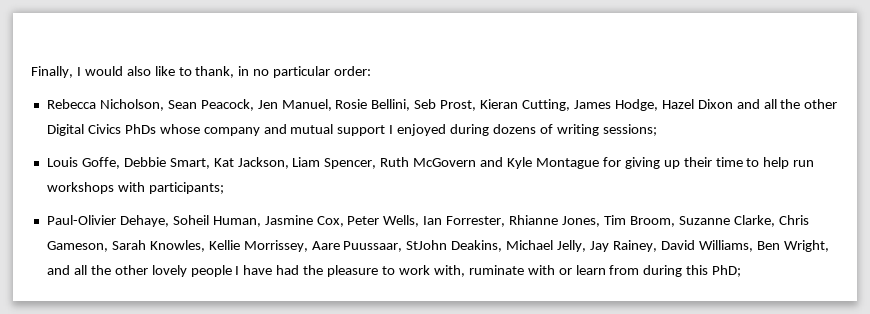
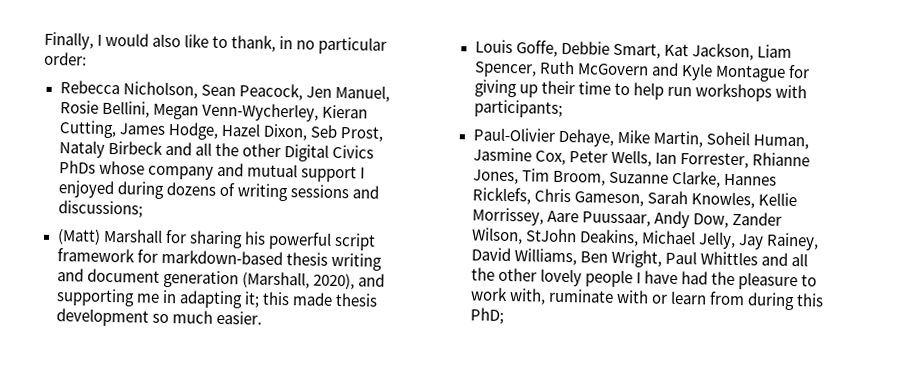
- Rebecca Nicholson, Sean Peacock, Jen Manuel, Rosie Bellini, Seb Prost, Kieran Cutting, James Hodge, Hazel Dixon and all the other Digital Civics PhDs whose company and mutual support I enjoyed during dozens of writing sessions;
+ Rebecca Nicholson, Sean Peacock, Jen Manuel, Rosie Bellini, Megan Venn-Wycherley, Kieran Cutting, James Hodge, Hazel Dixon, Seb Prost, Nataly Birbeck and all the other Digital Civics PhDs whose company and mutual support I enjoyed during dozens of writing sessions and discussions;
+ (Matt) Marshall for sharing his powerful script framework for markdown-based thesis writing and document generation (Marshall, 2020), and supporting me in adapting it; this made thesis development so much easier.
- Paul-Olivier Dehaye, Soheil Human, Jasmine Cox, Peter Wells, Ian Forrester, Rhianne Jones, Tim Broom, Suzanne Clarke, Chris Gameson, Sarah Knowles, Kellie Morrissey, Aare Puussaar, StJohn Deakins, Michael Jelly, Jay Rainey, David Williams, Ben Wright, and all the other lovely people I have had the pleasure to work with, ruminate with or learn from during this PhD;
+ Paul-Olivier Dehaye, Mike Martin, Soheil Human, Jasmine Cox, Peter Wells, Ian Forrester, Rhianne Jones, Tim Broom, Suzanne Clarke, Hannes Ricklefs, Chris Gameson, Sarah Knowles, Kellie Morrissey, Aare Puussaar, Andy Dow, Zander Wilson, StJohn Deakins, Michael Jelly, Jay Rainey, David Williams, Ben Wright, Paul Whittles and all the other lovely people I have had the pleasure to work with, ruminate with or learn from during this PhD;

